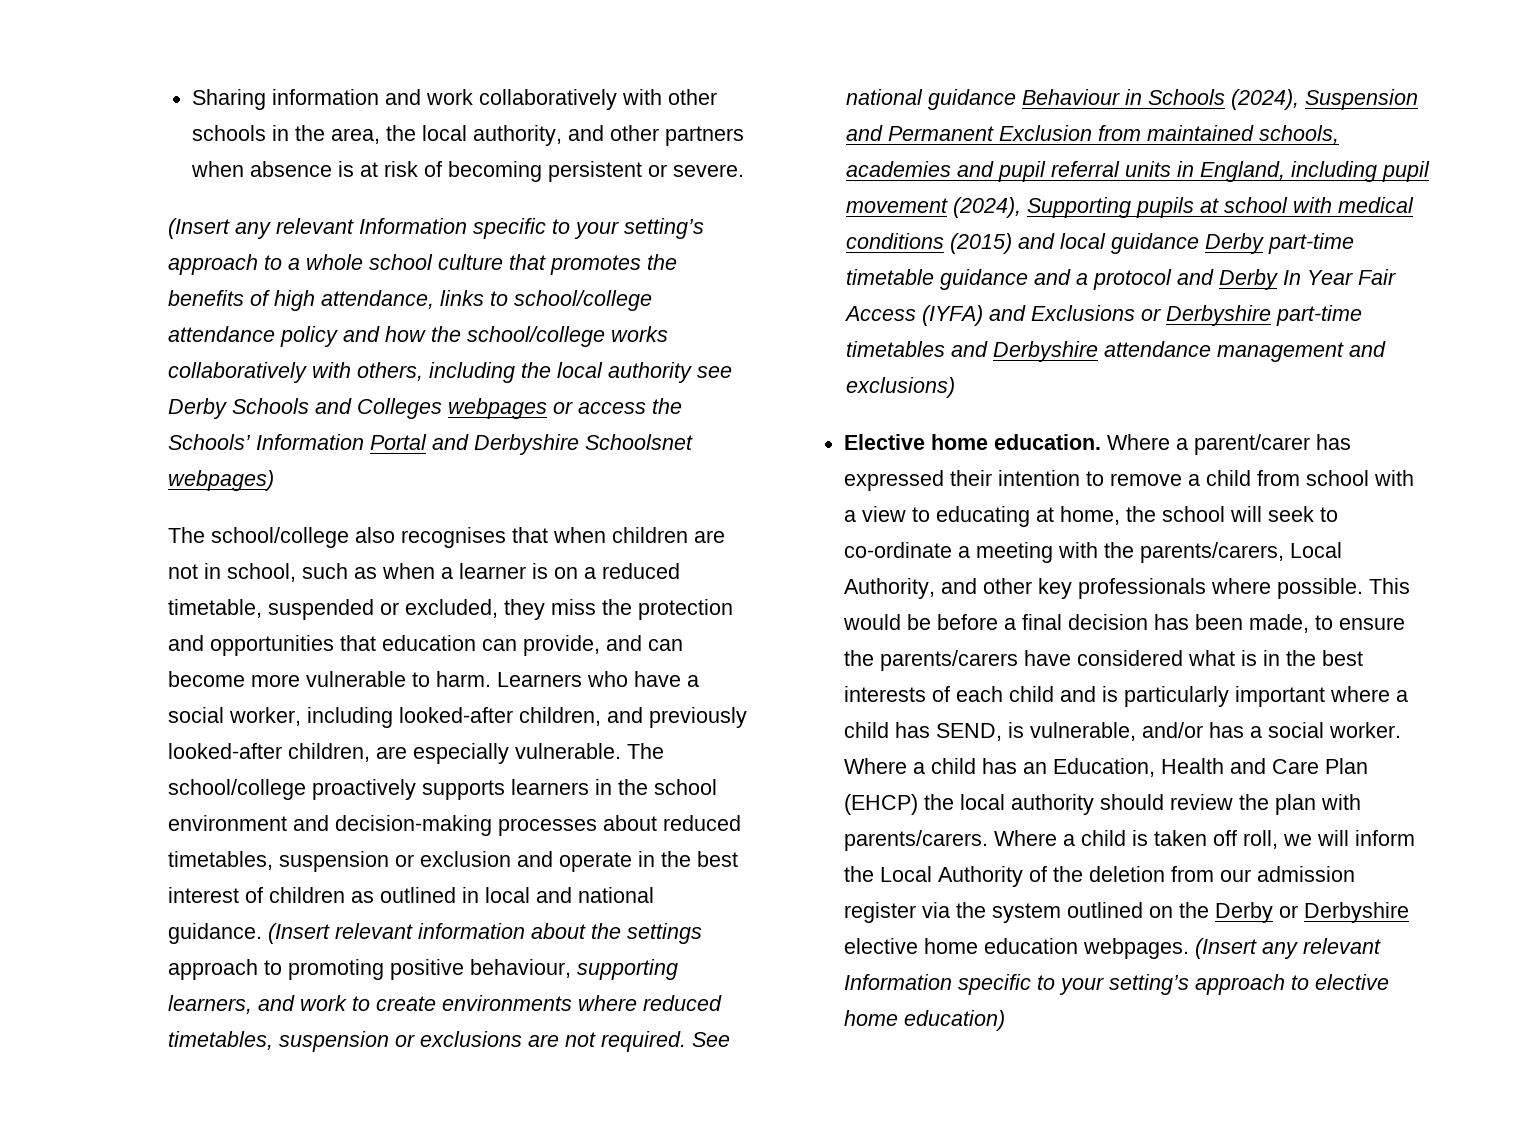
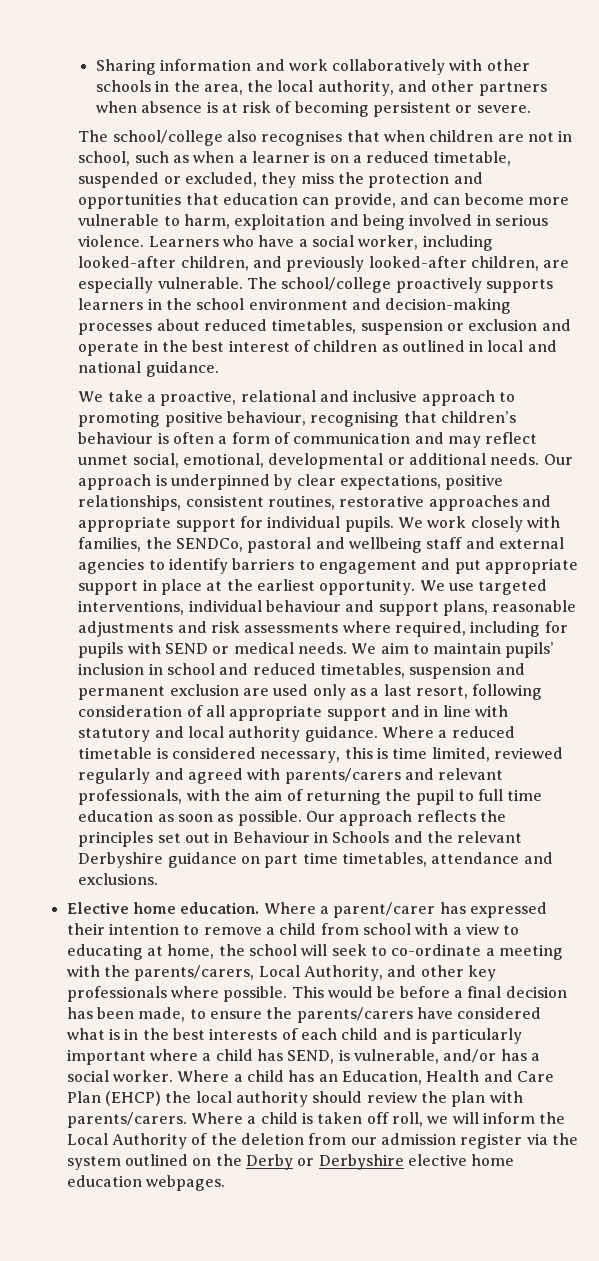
- (Insert any relevant Information specific to your setting’s approach to a whole school culture that promotes the benefits of high attendance, links to school/college attendance policy and how the school/college works collaboratively with others, including the local authority see Derby Schools and Colleges webpages or access the Schools’ Information Portal and Derbyshire Schoolsnet webpages)
- The school/college also recognises that when children are not in school, such as when a learner is on a reduced timetable, suspended or excluded, they miss the protection and opportunities that education can provide, and can become more vulnerable to harm.
+ The school/college also recognises that when children are not in school, such as when a learner is on a reduced timetable, suspended or excluded, they miss the protection and opportunities that education can provide, and can become more vulnerable to harm, exploitation and being involved in serious violence.
- The school/college proactively supports learners in the school environment and decision-making processes about reduced timetables, suspension or exclusion and operate in the best interest of children as outlined in local and national guidance. (Insert relevant information about the settings approach to promoting positive behaviour, supporting learners, and work to create environments where reduced timetables, suspension or exclusions are not required. See national guidance Behaviour in Schools (2024), Suspension and Permanent Exclusion from maintained schools, academies and pupil referral units in England, including pupil movement (2024), Supporting pupils at school with medical conditions (2015) and local guidance Derby part-time timetable guidance and a protocol and Derby In Year Fair Access (IYFA) and Exclusions or Derbyshire part-time timetables and Derbyshire attendance management and exclusions)
+ The school/college proactively supports learners in the school environment and decision-making processes about reduced timetables, suspension or exclusion and operate in the best interest of children as outlined in local and national guidance.
+ We take a proactive, relational and inclusive approach to promoting positive behaviour, recognising that children’s behaviour is often a form of communication and may reflect unmet social, emotional, developmental or additional needs. Our approach is underpinned by clear expectations, positive relationships, consistent routines, restorative approaches and appropriate support for individual pupils. We work closely with families, the SENDCo, pastoral and wellbeing staff and external agencies to identify barriers to engagement and put appropriate support in place at the earliest opportunity. We use targeted interventions, individual behaviour and support plans, reasonable adjustments and risk assessments where required, including for pupils with SEND or medical needs. We aim to maintain pupils’ inclusion in school and reduced timetables, suspension and permanent exclusion are used only as a last resort, following consideration of all appropriate support and in line with statutory and local authority guidance. Where a reduced timetable is considered necessary, this is time limited, reviewed regularly and agreed with parents/carers and relevant professionals, with the aim of returning the pupil to full time education as soon as possible. Our approach reflects the principles set out in Behaviour in Schools and the relevant Derbyshire guidance on part time timetables, attendance and exclusions.
- (Insert any relevant Information specific to your setting’s approach to elective home education)

